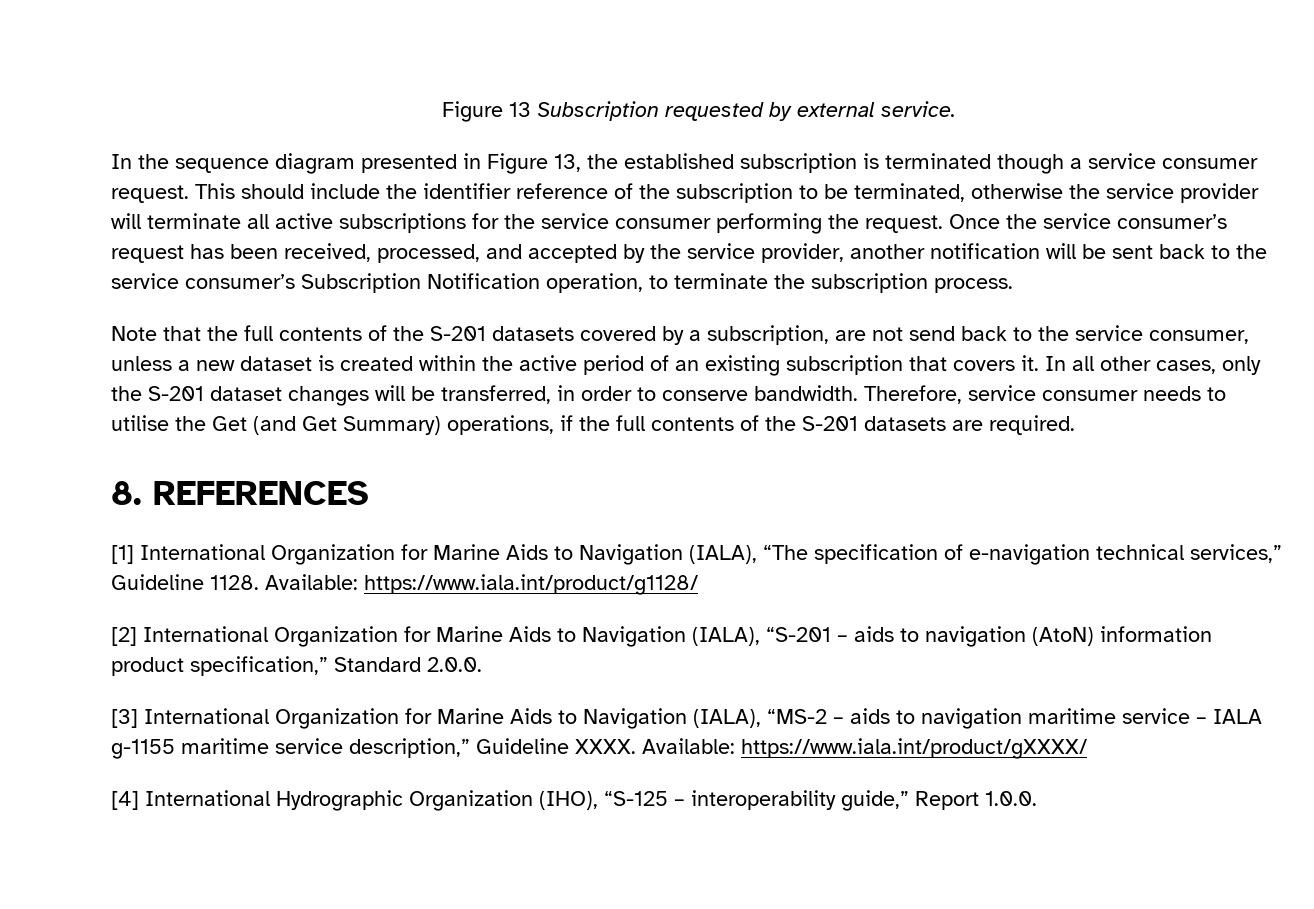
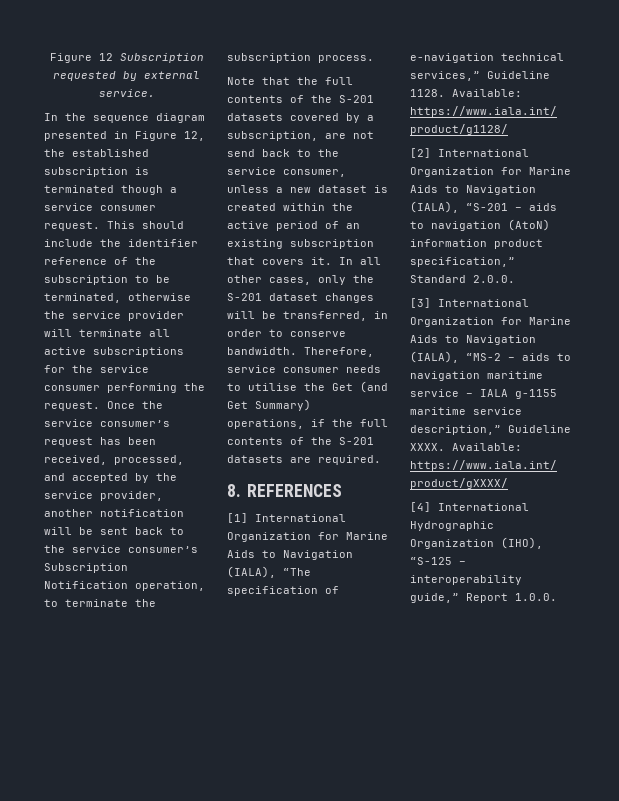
- Figure 13 Subscription requested by external service.
+ Figure 12 Subscription requested by external service.
- In the sequence diagram presented in Figure 13, the established subscription is terminated though a service consumer request.
+ In the sequence diagram presented in Figure 12, the established subscription is terminated though a service consumer request.

